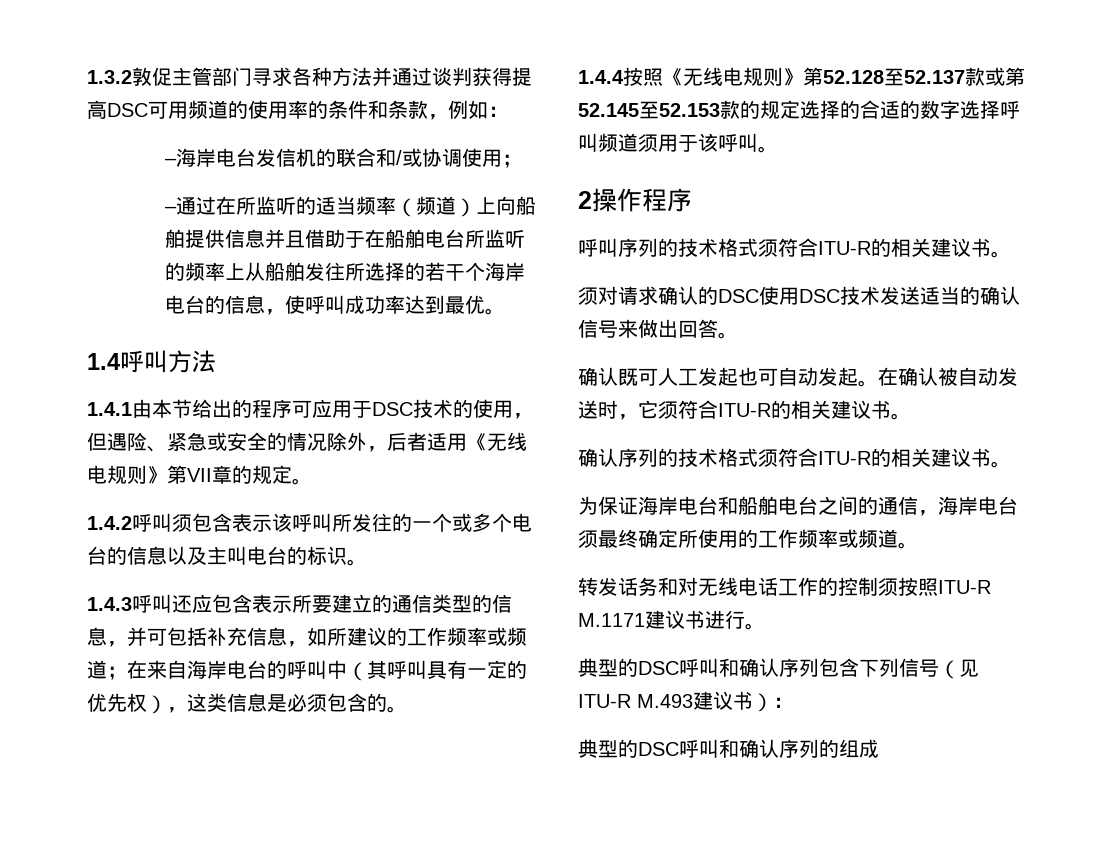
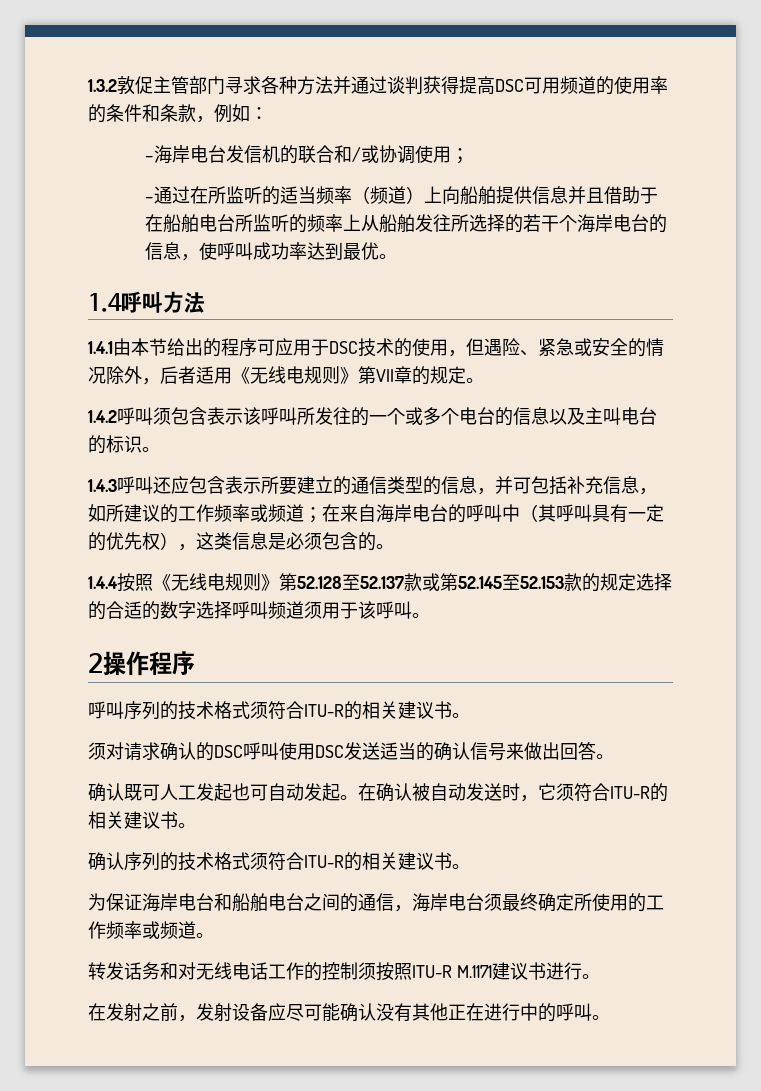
- 须对请求确认的DSC使用DSC技术发送适当的确认信号来做出回答。
+ 须对请求确认的DSC呼叫使用DSC发送适当的确认信号来做出回答。
- 典型的DSC呼叫和确认序列包含下列信号（见ITU-R M.493建议书）：
- 典型的DSC呼叫和确认序列的组成
+ 在发射之前，发射设备应尽可能确认没有其他正在进行中的呼叫。

